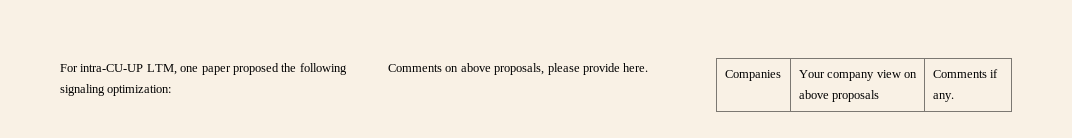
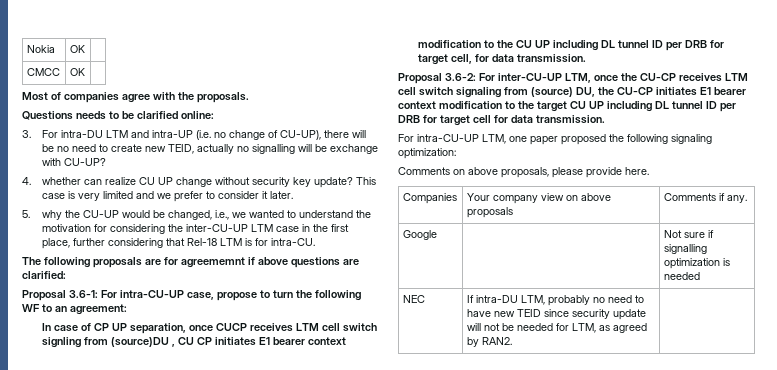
+ Nokia | OK |
+ CMCC | OK |
+ Most of companies agree with the proposals.
+ Questions needs to be clarified online:
+ 3. For intra-DU LTM and intra-UP (i.e. no change of CU-UP), there will be no need to create new TEID, actually no signalling will be exchange with CU-UP?
+ 4. whether can realize CU UP change without security key update? This case is very limited and we prefer to consider it later.
+ 5. why the CU-UP would be changed, i.e., we wanted to understand the motivation for considering the inter-CU-UP LTM case in the first place, further considering that Rel-18 LTM is for intra-CU.
+ The following proposals are for agreememnt if above questions are clarified:
+ Proposal 3.6-1: For intra-CU-UP case, propose to turn the following WF to an agreement:
+ In case of CP UP separation, once CUCP receives LTM cell switch signling from (source)DU , CU CP initiates E1 bearer context modification to the CU UP including DL tunnel ID per DRB for target cell, for data transmission.
+ Proposal 3.6-2: For inter-CU-UP LTM, once the CU-CP receives LTM cell switch signaling from (source) DU, the CU-CP initiates E1 bearer context modification to the target CU UP including DL tunnel ID per DRB for target cell for data transmission.
+ Google | | Not sure if signalling optimization is needed
+ NEC | If intra-DU LTM, probably no need to have new TEID since security update will not be needed for LTM, as agreed by RAN2. |

